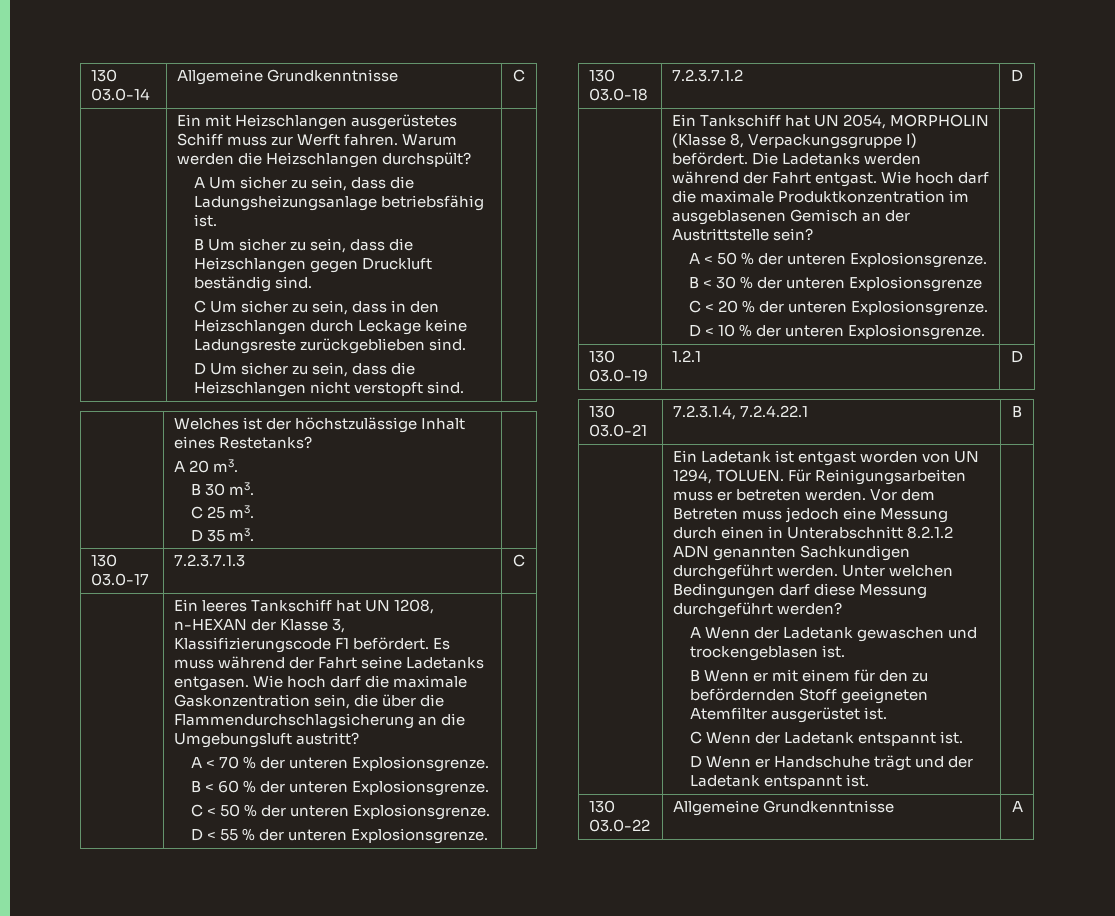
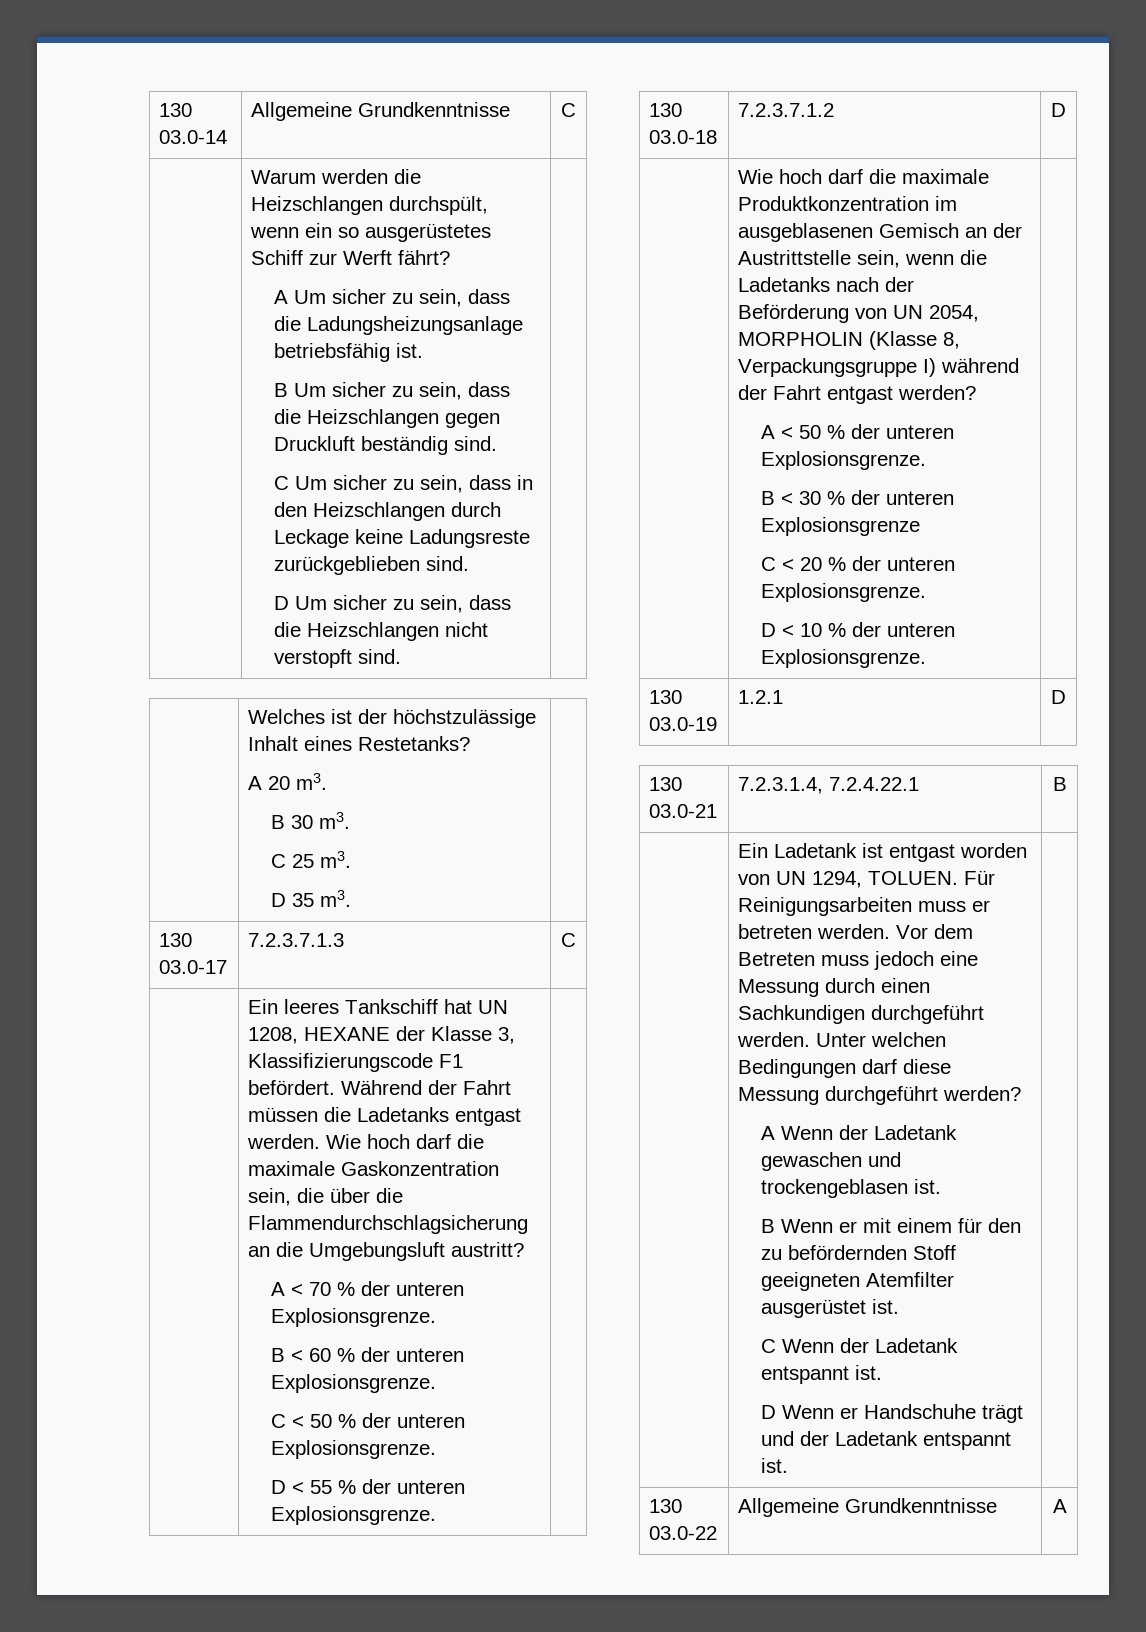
- Ein mit Heizschlangen ausgerüstetes Schiff muss zur Werft fahren. Warum werden die Heizschlangen durchspült?
+ Warum werden die Heizschlangen durchspült, wenn ein so ausgerüstetes Schiff zur Werft fährt?
- Ein leeres Tankschiff hat UN 1208, n-HEXAN der Klasse 3, Klassifizierungscode F1 befördert.
+ Ein leeres Tankschiff hat UN 1208, HEXANE der Klasse 3, Klassifizierungscode F1 befördert.
- Es muss während der Fahrt seine Ladetanks entgasen.
+ Während der Fahrt müssen die Ladetanks entgast werden.
- Ein Tankschiff hat UN 2054, MORPHOLIN (Klasse 8, Verpackungsgruppe I) befördert. Die Ladetanks werden während der Fahrt entgast. Wie hoch darf die maximale Produktkonzentration im ausgeblasenen Gemisch an der Austrittstelle sein?
+ Wie hoch darf die maximale Produktkonzentration im ausgeblasenen Gemisch an der Austrittstelle sein, wenn die Ladetanks nach der Beförderung von UN 2054, MORPHOLIN (Klasse 8, Verpackungsgruppe I) während der Fahrt entgast werden?
- Vor dem Betreten muss jedoch eine Messung durch einen in Unterabschnitt 8.2.1.2 ADN genannten Sachkundigen durchgeführt werden.
+ Vor dem Betreten muss jedoch eine Messung durch einen Sachkundigen durchgeführt werden.

